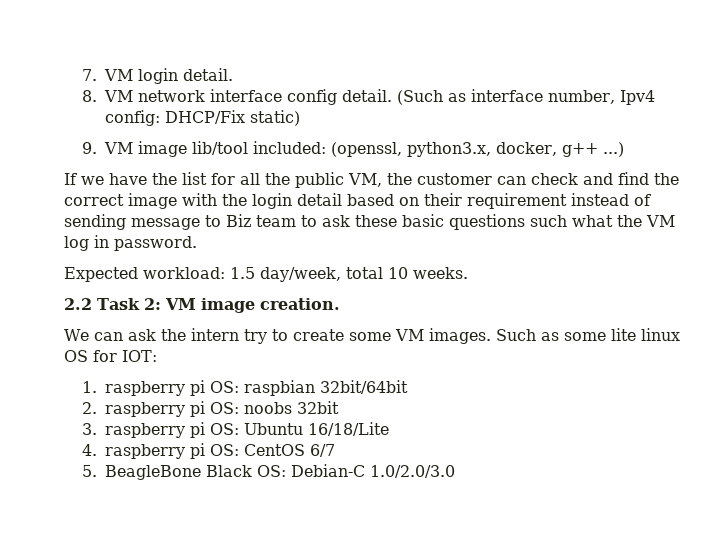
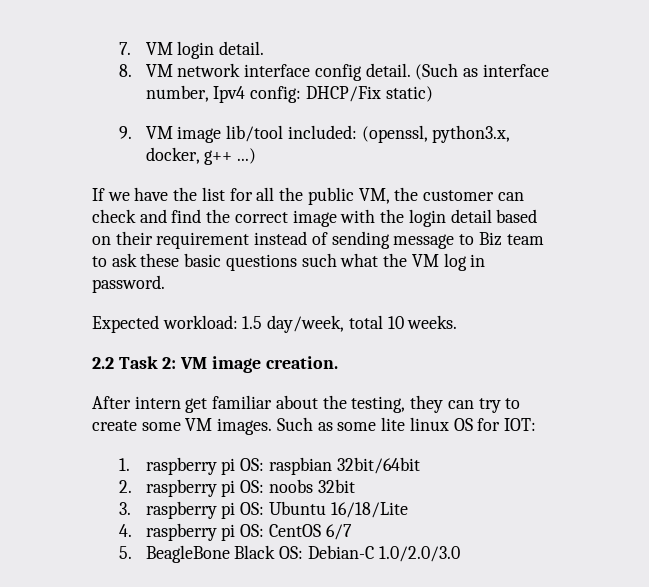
- We can ask the intern try to create some VM images.
+ After intern get familiar about the testing, they can try to create some VM images.

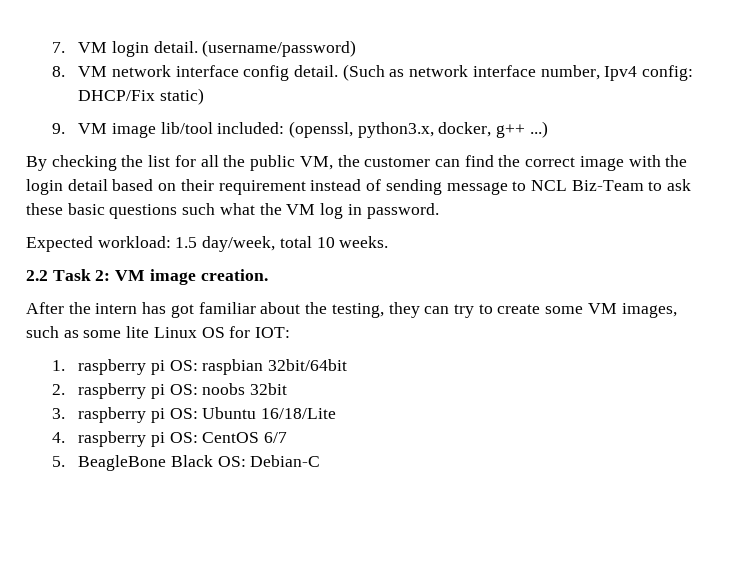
+ (username/password)
- (Such as interface number, Ipv4 config: DHCP/Fix static)
+ (Such as network interface number, Ipv4 config: DHCP/Fix static)
- If we have the list for all the public VM, the customer can check and find the correct image with the login detail based on their requirement instead of sending message to Biz team to ask these basic questions such what the VM log in password.
+ By checking the list for all the public VM, the customer can find the correct image with the login detail based on their requirement instead of sending message to NCL Biz-Team to ask these basic questions such what the VM log in password.
- After intern get familiar about the testing, they can try to create some VM images. Such as some lite linux OS for IOT:
+ After the intern has got familiar about the testing, they can try to create some VM images, such as some lite Linux OS for IOT:
- 5. BeagleBone Black OS: Debian-C 1.0/2.0/3.0
+ 5. BeagleBone Black OS: Debian-C

